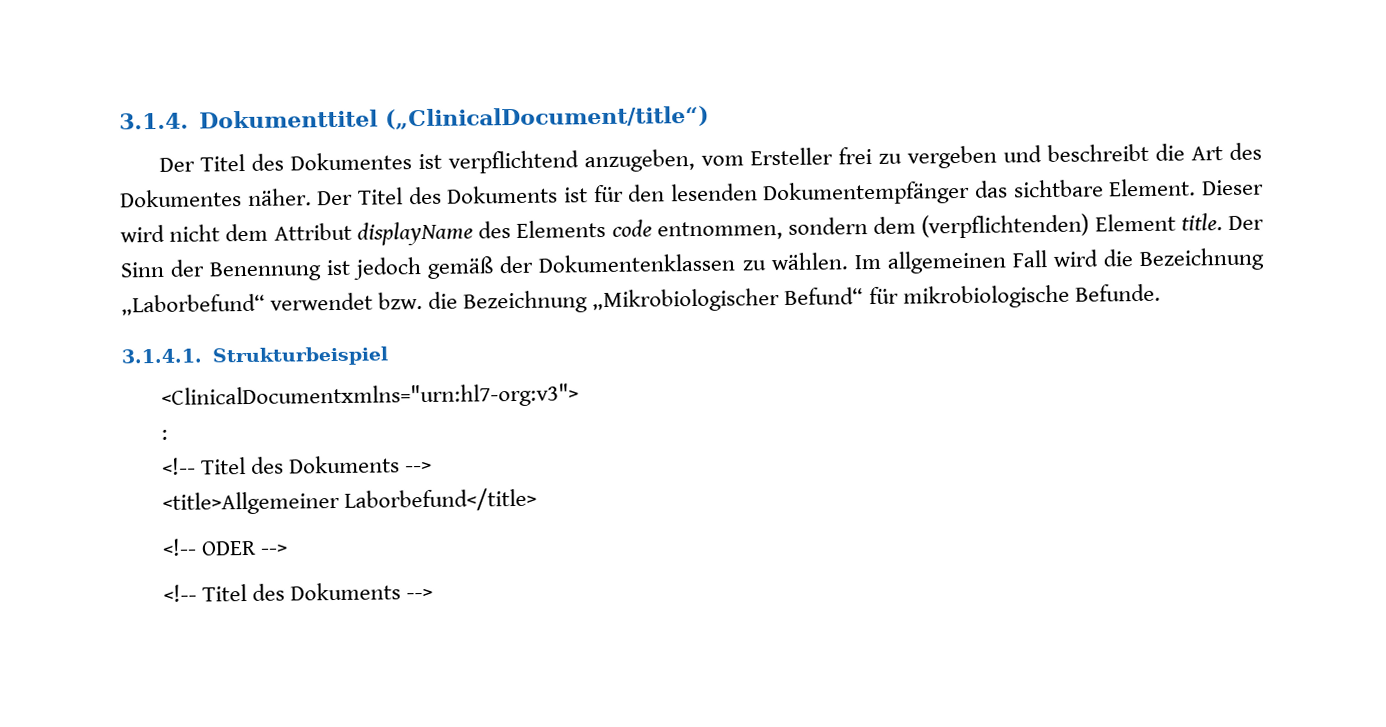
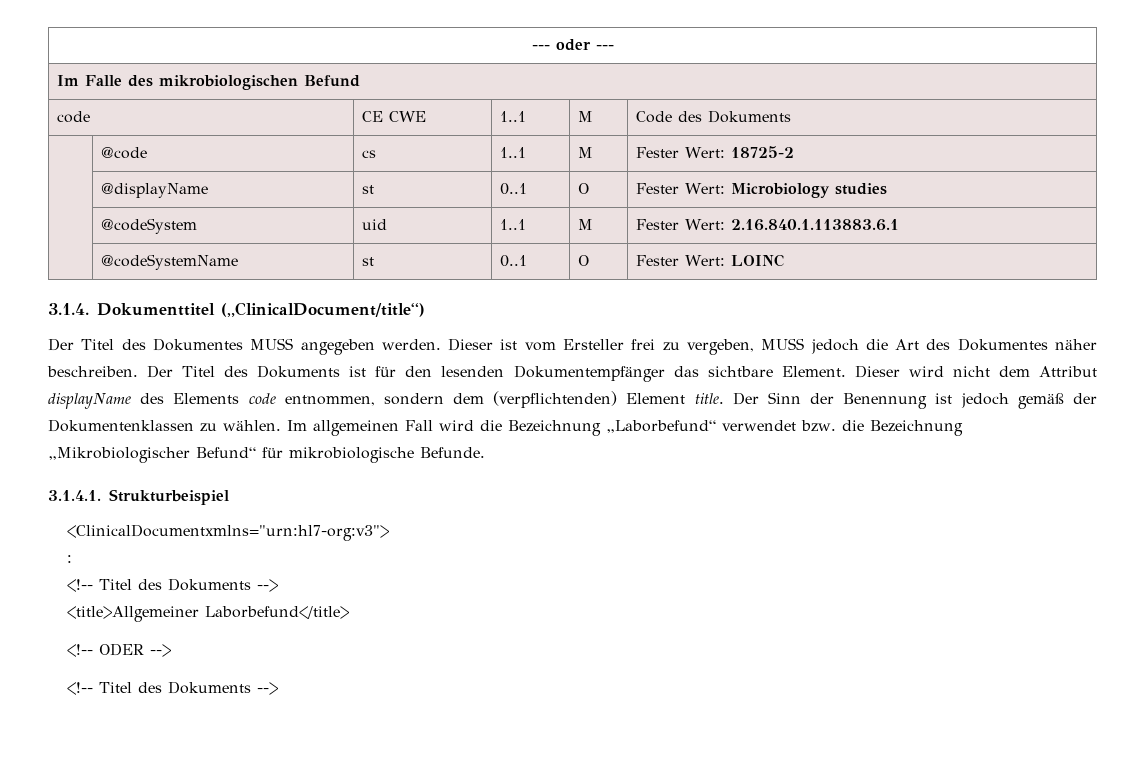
+ --- oder ---
+ Im Falle des mikrobiologischen Befund
+ code | CE CWE | 1..1 | M | Code des Dokuments
+ | @code | cs | 1..1 | M | Fester Wert: 18725-2
+ | @displayName | st | 0..1 | O | Fester Wert: Microbiology studies
+ | @codeSystem | uid | 1..1 | M | Fester Wert: 2.16.840.1.113883.6.1
+ | @codeSystemName | st | 0..1 | O | Fester Wert: LOINC
- Der Titel des Dokumentes ist verpflichtend anzugeben, vom Ersteller frei zu vergeben und beschreibt die Art des Dokumentes näher.
+ Der Titel des Dokumentes MUSS angegeben werden. Dieser ist vom Ersteller frei zu vergeben, MUSS jedoch die Art des Dokumentes näher beschreiben.

